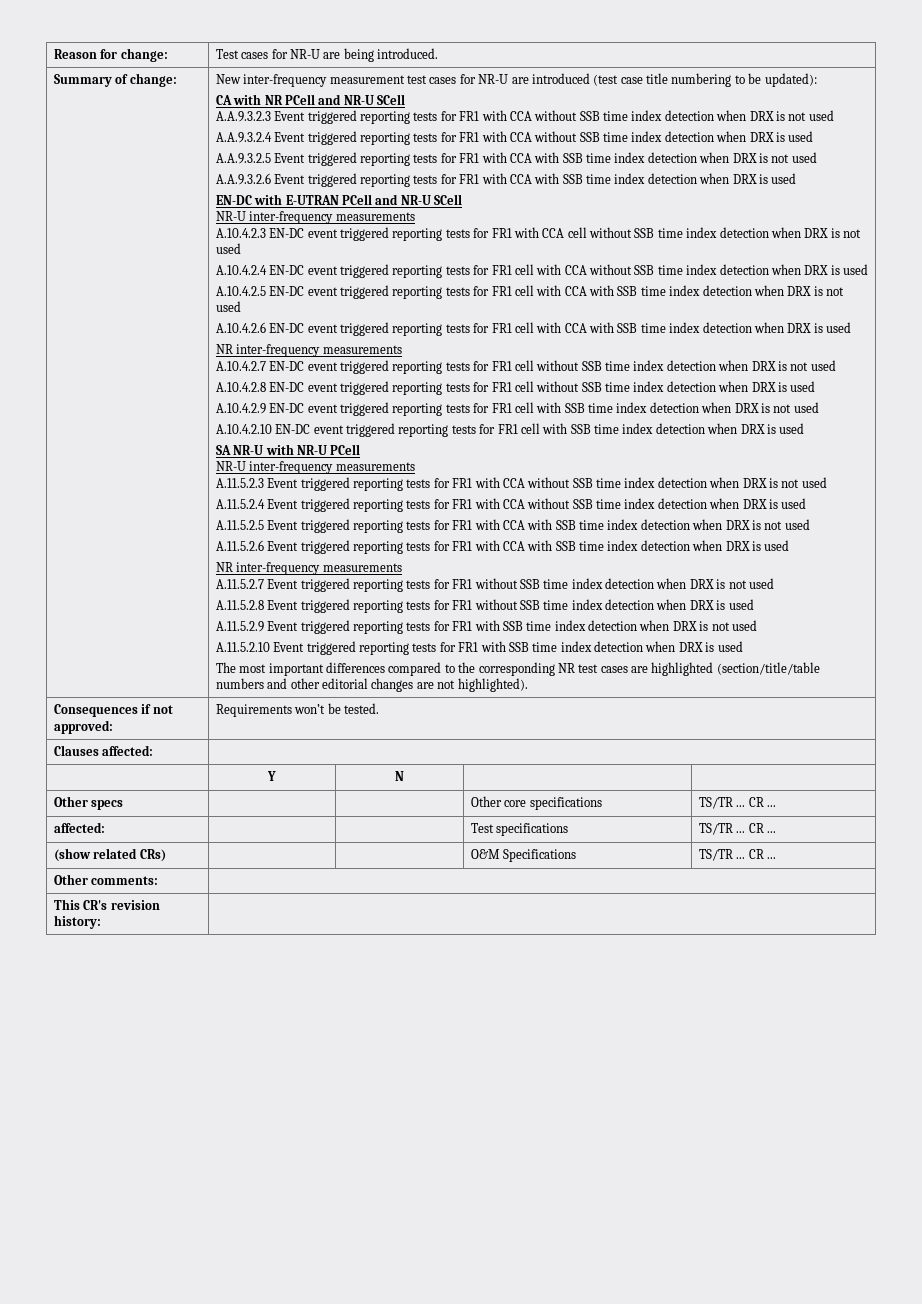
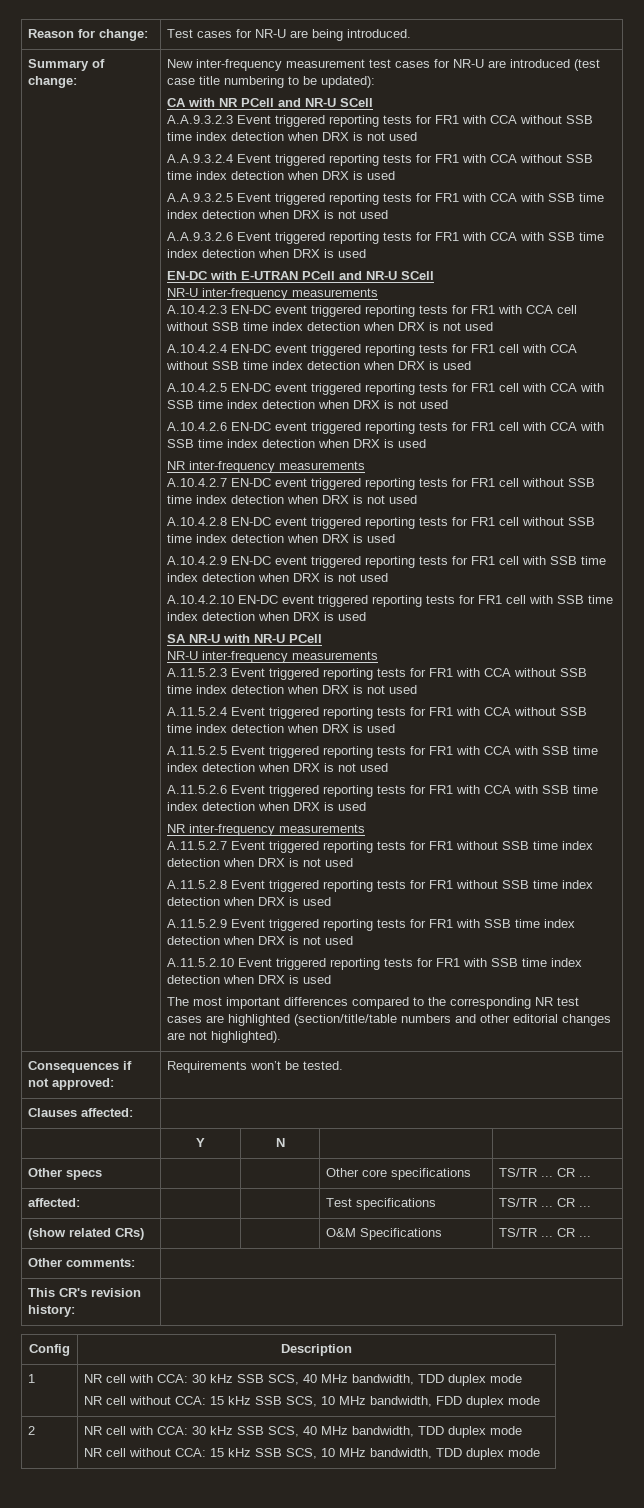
+ Config | Description
+ 1 | NR cell with CCA: 30 kHz SSB SCS, 40 MHz bandwidth, TDD duplex mode
+ NR cell without CCA: 15 kHz SSB SCS, 10 MHz bandwidth, FDD duplex mode
+ 2 | NR cell with CCA: 30 kHz SSB SCS, 40 MHz bandwidth, TDD duplex mode
+ NR cell without CCA: 15 kHz SSB SCS, 10 MHz bandwidth, TDD duplex mode

